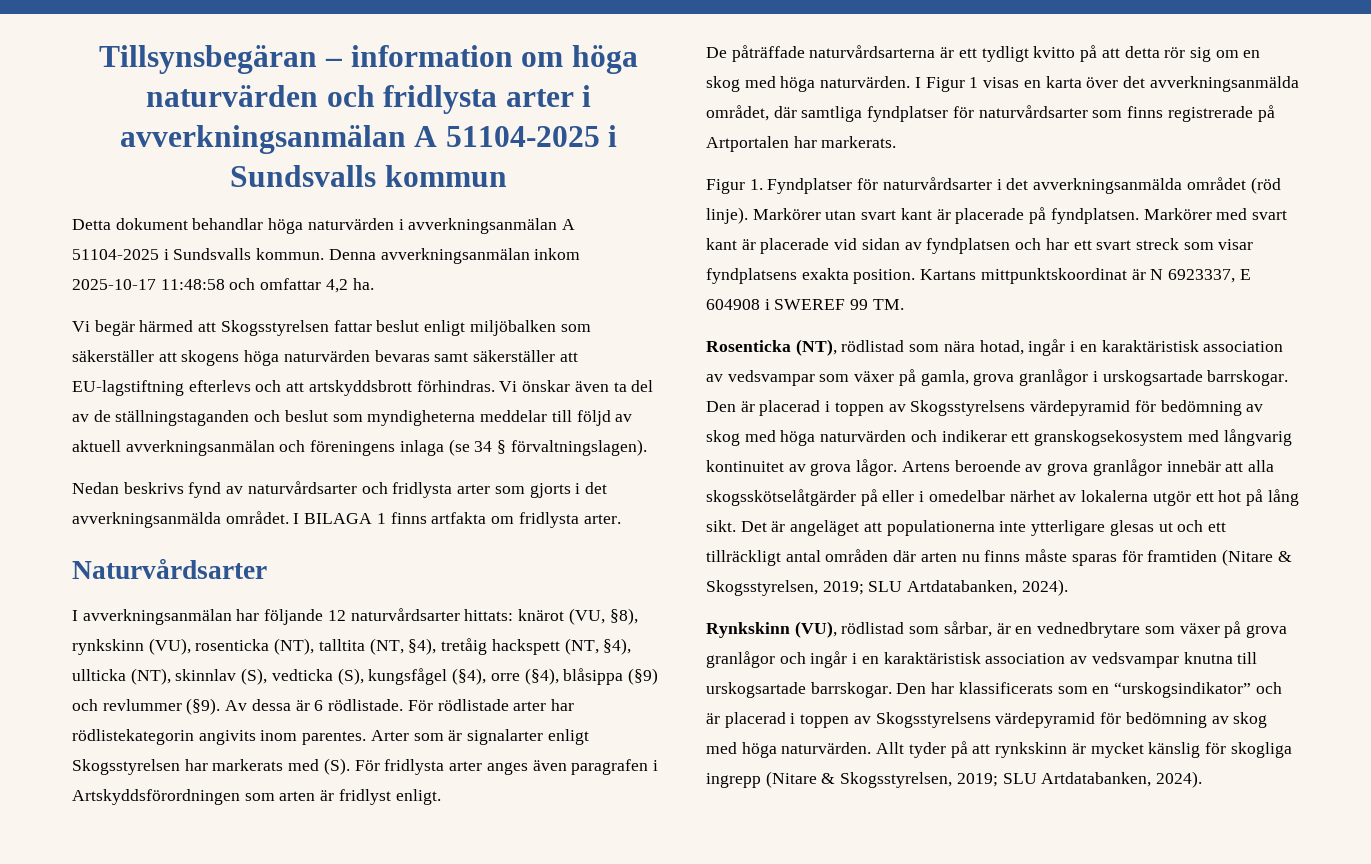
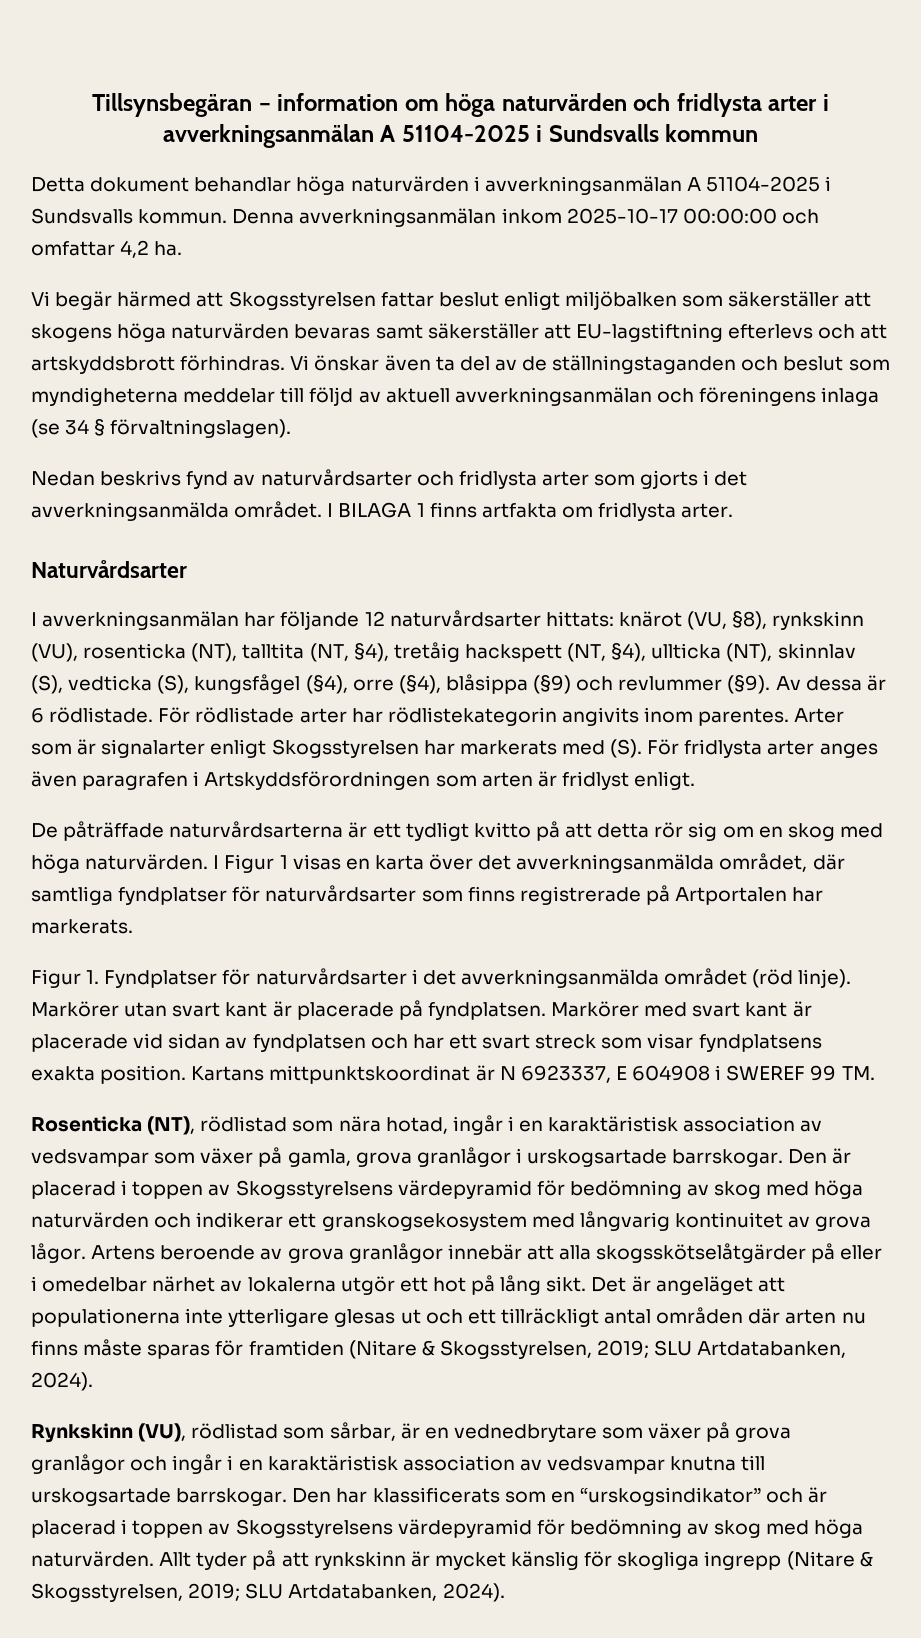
- Denna avverkningsanmälan inkom 2025-10-17 11:48:58 och omfattar 4,2 ha.
+ Denna avverkningsanmälan inkom 2025-10-17 00:00:00 och omfattar 4,2 ha.

